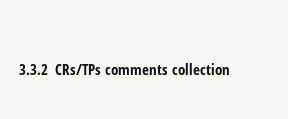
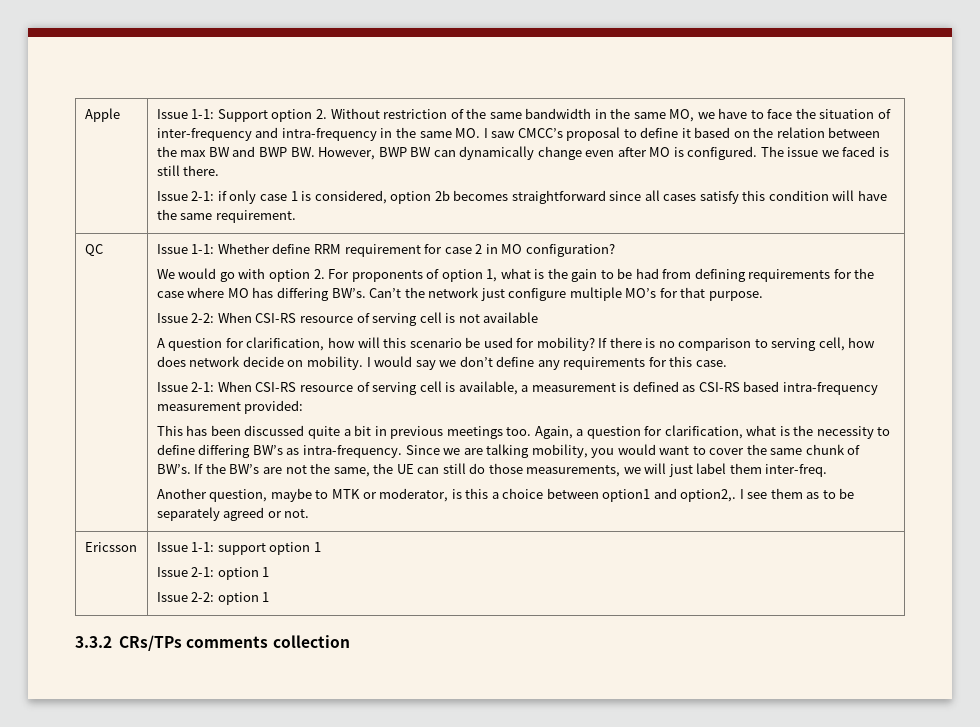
+ Apple | Issue 1-1: Support option 2. Without restriction of the same bandwidth in the same MO, we have to face the situation of inter-frequency and intra-frequency in the same MO. I saw CMCC’s proposal to define it based on the relation between the max BW and BWP BW. However, BWP BW can dynamically change even after MO is configured. The issue we faced is still there.
+ Issue 2-1: if only case 1 is considered, option 2b becomes straightforward since all cases satisfy this condition will have the same requirement.
+ QC | Issue 1-1: Whether define RRM requirement for case 2 in MO configuration?
+ We would go with option 2. For proponents of option 1, what is the gain to be had from defining requirements for the case where MO has differing BW’s. Can’t the network just configure multiple MO’s for that purpose.
+ Issue 2-2: When CSI-RS resource of serving cell is not available
+ A question for clarification, how will this scenario be used for mobility? If there is no comparison to serving cell, how does network decide on mobility. I would say we don’t define any requirements for this case.
+ Issue 2-1: When CSI-RS resource of serving cell is available, a measurement is defined as CSI-RS based intra-frequency measurement provided:
+ This has been discussed quite a bit in previous meetings too. Again, a question for clarification, what is the necessity to define differing BW’s as intra-frequency. Since we are talking mobility, you would want to cover the same chunk of BW’s. If the BW’s are not the same, the UE can still do those measurements, we will just label them inter-freq.
+ Another question, maybe to MTK or moderator, is this a choice between option1 and option2,. I see them as to be separately agreed or not.
+ Ericsson | Issue 1-1: support option 1
+ Issue 2-1: option 1
+ Issue 2-2: option 1

